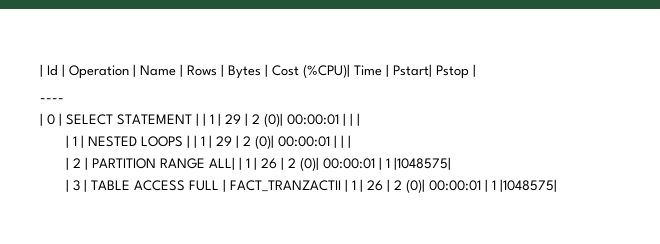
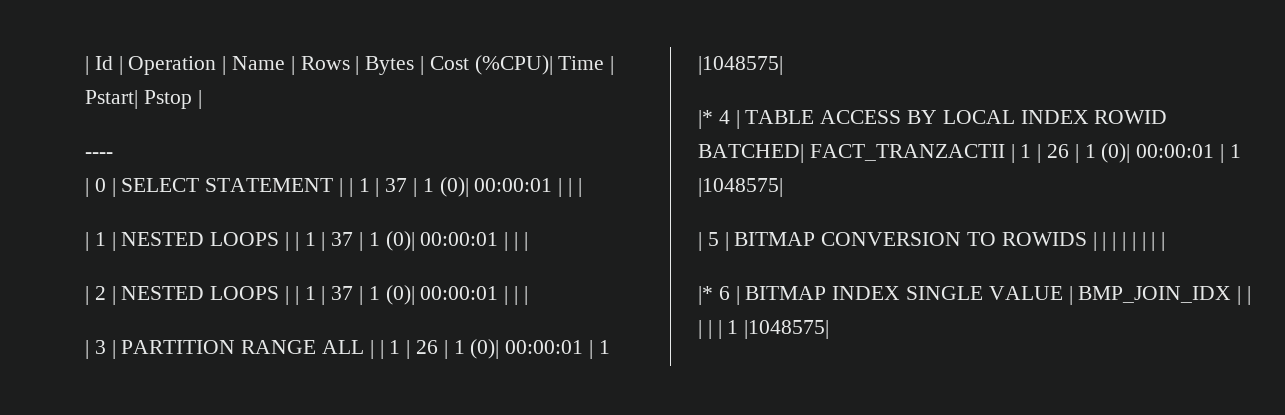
- | 0 | SELECT STATEMENT | | 1 | 29 | 2 (0)| 00:00:01 | | |
+ | 0 | SELECT STATEMENT | | 1 | 37 | 1 (0)| 00:00:01 | | |
- | 1 | NESTED LOOPS | | 1 | 29 | 2 (0)| 00:00:01 | | |
+ | 1 | NESTED LOOPS | | 1 | 37 | 1 (0)| 00:00:01 | | |
- | 2 | PARTITION RANGE ALL| | 1 | 26 | 2 (0)| 00:00:01 | 1 |1048575|
+ | 2 | NESTED LOOPS | | 1 | 37 | 1 (0)| 00:00:01 | | |
+ | 3 | PARTITION RANGE ALL | | 1 | 26 | 1 (0)| 00:00:01 | 1 |1048575|
+ |* 4 | TABLE ACCESS BY LOCAL INDEX ROWID BATCHED| FACT_TRANZACTII | 1 | 26 | 1 (0)| 00:00:01 | 1 |1048575|
- | 3 | TABLE ACCESS FULL | FACT_TRANZACTII | 1 | 26 | 2 (0)| 00:00:01 | 1 |1048575|
+ | 5 | BITMAP CONVERSION TO ROWIDS | | | | | | | |
+ |* 6 | BITMAP INDEX SINGLE VALUE | BMP_JOIN_IDX | | | | | 1 |1048575|

